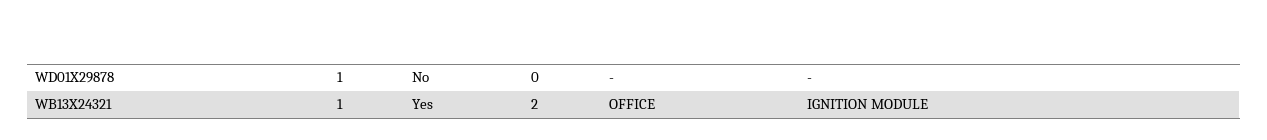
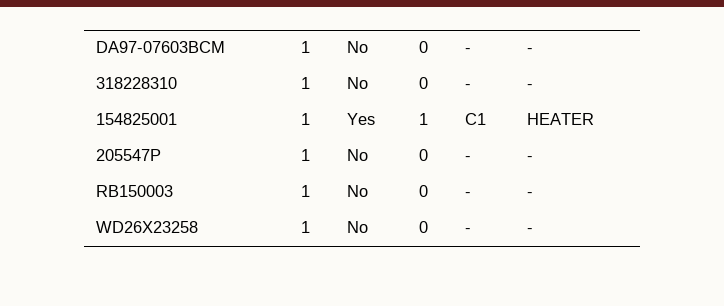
- WD01X29878 | 1 | No | 0 | - | -
- WB13X24321 | 1 | Yes | 2 | OFFICE | IGNITION MODULE
+ DA97-07603BCM | 1 | No | 0 | - | -
+ 318228310 | 1 | No | 0 | - | -
+ 154825001 | 1 | Yes | 1 | C1 | HEATER
+ 205547P | 1 | No | 0 | - | -
+ RB150003 | 1 | No | 0 | - | -
+ WD26X23258 | 1 | No | 0 | - | -

